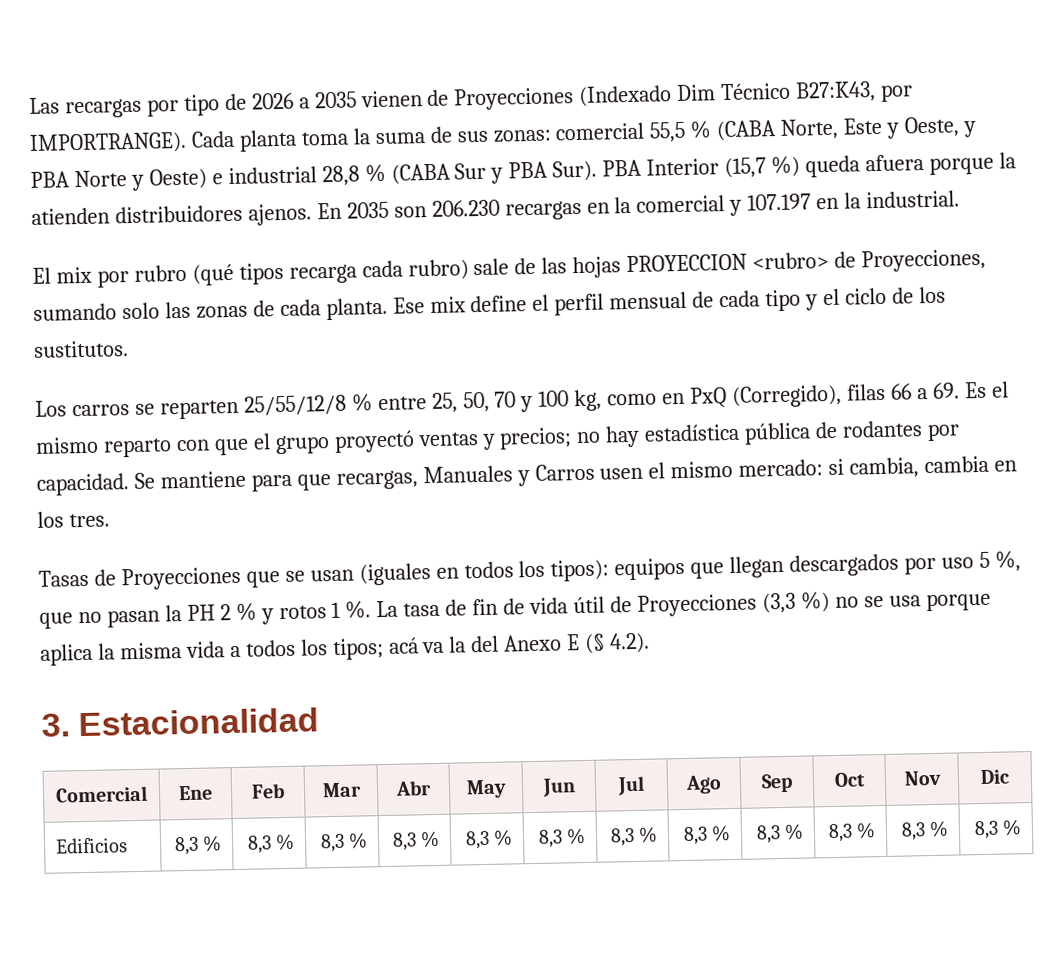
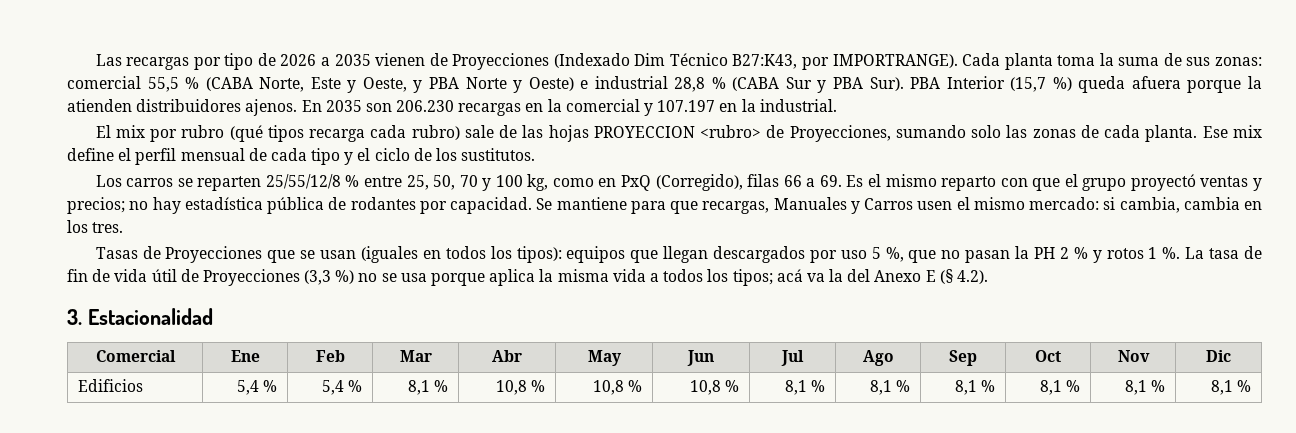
- Edificios | 8,3 % | 8,3 % | 8,3 % | 8,3 % | 8,3 % | 8,3 % | 8,3 % | 8,3 % | 8,3 % | 8,3 % | 8,3 % | 8,3 %
+ Edificios | 5,4 % | 5,4 % | 8,1 % | 10,8 % | 10,8 % | 10,8 % | 8,1 % | 8,1 % | 8,1 % | 8,1 % | 8,1 % | 8,1 %

